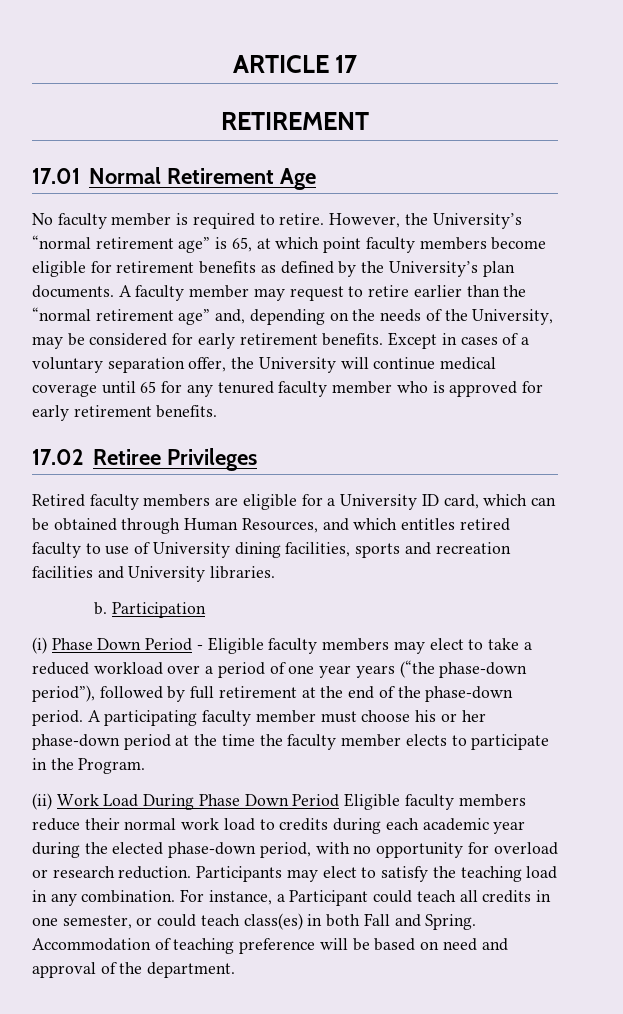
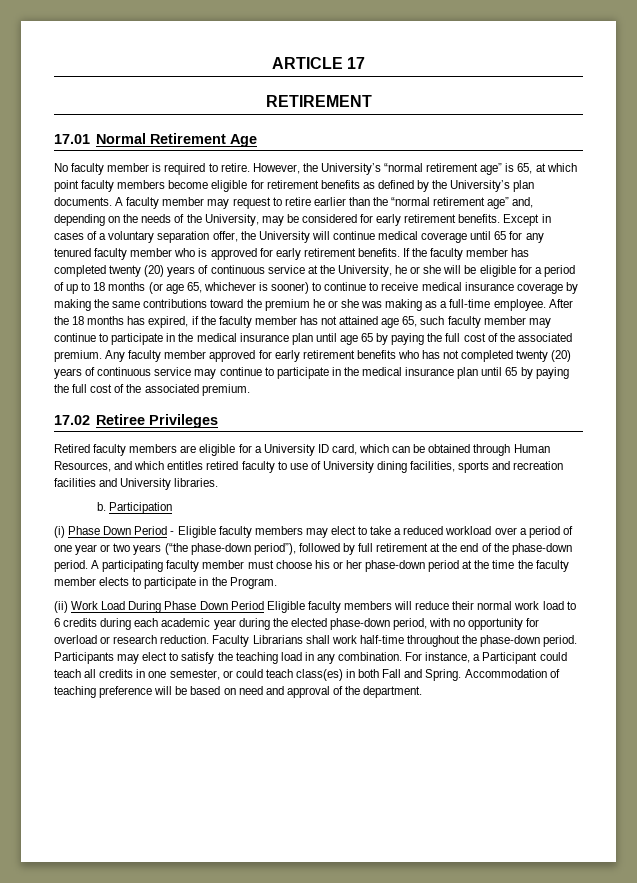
+ If the faculty member has completed twenty (20) years of continuous service at the University, he or she will be eligible for a period of up to 18 months (or age 65, whichever is sooner) to continue to receive medical insurance coverage by making the same contributions toward the premium he or she was making as a full-time employee. After the 18 months has expired, if the faculty member has not attained age 65, such faculty member may continue to participate in the medical insurance plan until age 65 by paying the full cost of the associated premium. Any faculty member approved for early retirement benefits who has not completed twenty (20) years of continuous service may continue to participate in the medical insurance plan until 65 by paying the full cost of the associated premium.
- (i) Phase Down Period - Eligible faculty members may elect to take a reduced workload over a period of one year years (“the phase-down period”), followed by full retirement at the end of the phase-down period.
+ (i) Phase Down Period - Eligible faculty members may elect to take a reduced workload over a period of one year or two years (“the phase-down period”), followed by full retirement at the end of the phase-down period.
- (ii) Work Load During Phase Down Period Eligible faculty members reduce their normal work load to credits during each academic year during the elected phase-down period, with no opportunity for overload or research reduction.
+ (ii) Work Load During Phase Down Period Eligible faculty members will reduce their normal work load to 6 credits during each academic year during the elected phase-down period, with no opportunity for overload or research reduction.
+ Faculty Librarians shall work half-time throughout the phase-down period.

